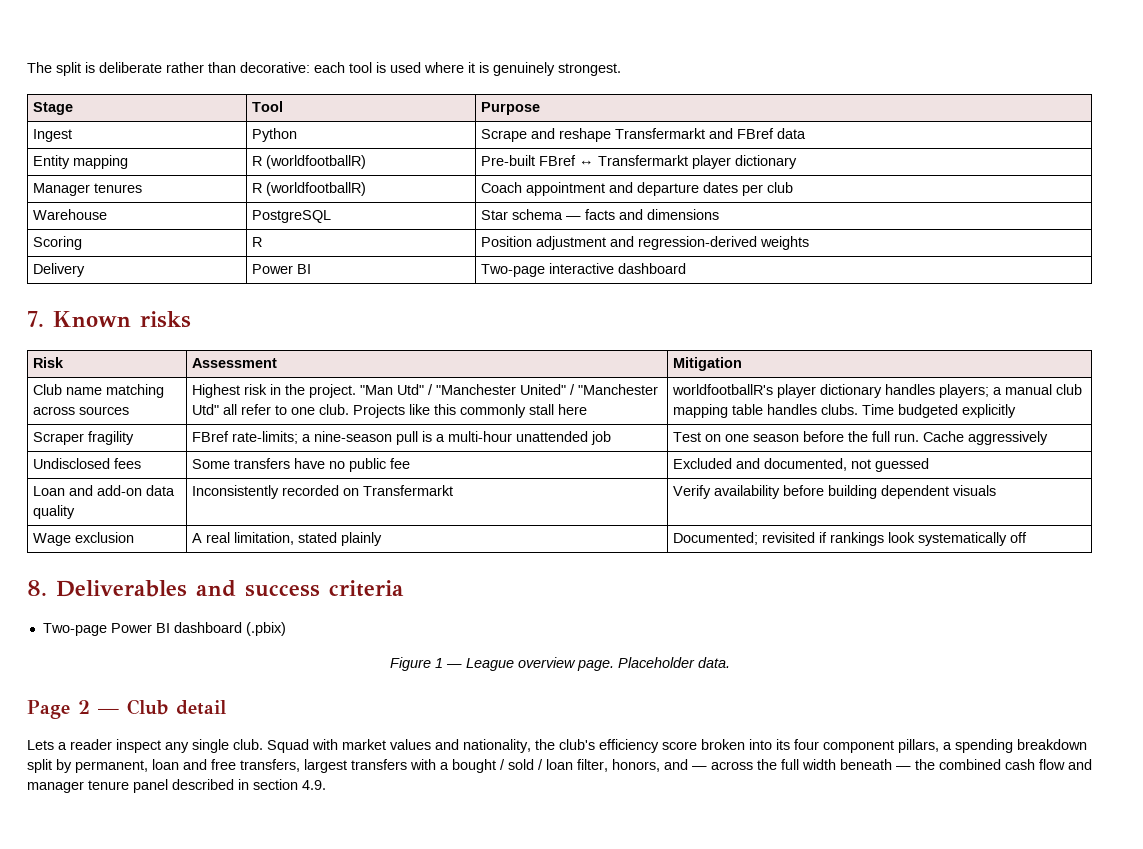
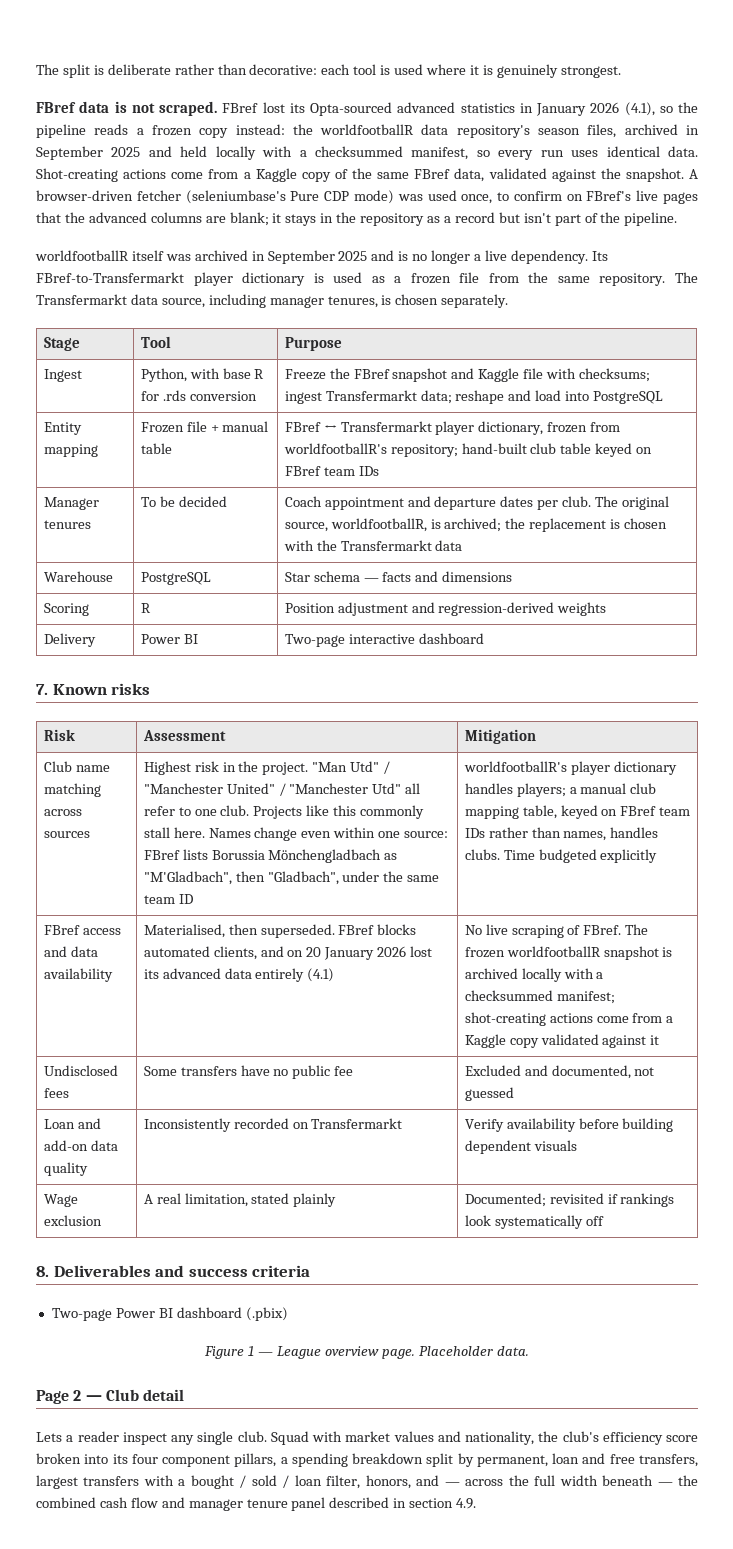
+ FBref data is not scraped. FBref lost its Opta-sourced advanced statistics in January 2026 (4.1), so the pipeline reads a frozen copy instead: the worldfootballR data repository's season files, archived in September 2025 and held locally with a checksummed manifest, so every run uses identical data. Shot-creating actions come from a Kaggle copy of the same FBref data, validated against the snapshot. A browser-driven fetcher (seleniumbase's Pure CDP mode) was used once, to confirm on FBref's live pages that the advanced columns are blank; it stays in the repository as a record but isn't part of the pipeline.
+ worldfootballR itself was archived in September 2025 and is no longer a live dependency. Its FBref-to-Transfermarkt player dictionary is used as a frozen file from the same repository. The Transfermarkt data source, including manager tenures, is chosen separately.
  Stage | Tool | Purpose
- Ingest | Python | Scrape and reshape Transfermarkt and FBref data
- Entity mapping | R (worldfootballR) | Pre-built FBref ↔ Transfermarkt player dictionary
+ Ingest | Python, with base R for .rds conversion | Freeze the FBref snapshot and Kaggle file with checksums; ingest Transfermarkt data; reshape and load into PostgreSQL
+ Entity mapping | Frozen file + manual table | FBref ↔ Transfermarkt player dictionary, frozen from worldfootballR's repository; hand-built club table keyed on FBref team IDs
- Manager tenures | R (worldfootballR) | Coach appointment and departure dates per club
+ Manager tenures | To be decided | Coach appointment and departure dates per club. The original source, worldfootballR, is archived; the replacement is chosen with the Transfermarkt data
- Projects like this commonly stall here
+ Projects like this commonly stall here. Names change even within one source: FBref lists Borussia Mönchengladbach as "M'Gladbach", then "Gladbach", under the same team ID
- worldfootballR's player dictionary handles players; a manual club mapping table handles clubs.
+ worldfootballR's player dictionary handles players; a manual club mapping table, keyed on FBref team IDs rather than names, handles clubs.
- Scraper fragility | FBref rate-limits; a nine-season pull is a multi-hour unattended job | Test on one season before the full run. Cache aggressively
+ FBref access and data availability | Materialised, then superseded. FBref blocks automated clients, and on 20 January 2026 lost its advanced data entirely (4.1) | No live scraping of FBref. The frozen worldfootballR snapshot is archived locally with a checksummed manifest; shot-creating actions come from a Kaggle copy validated against it

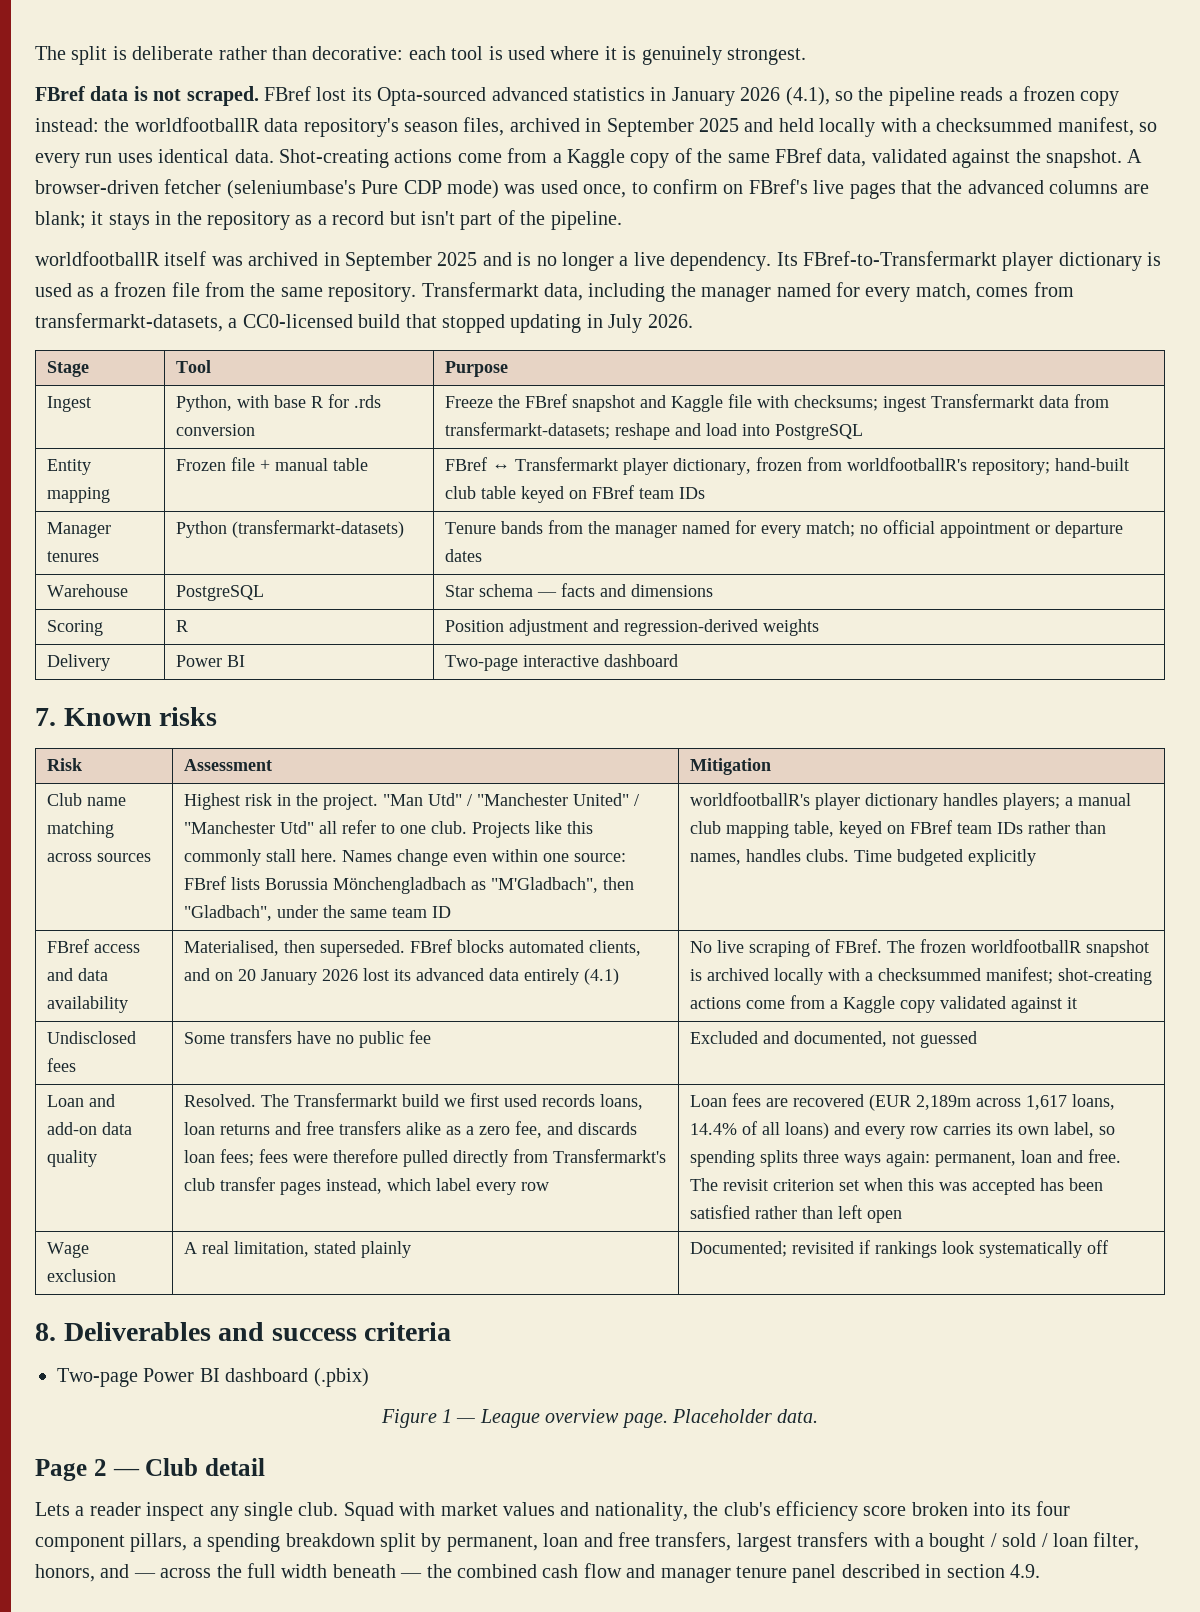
- The Transfermarkt data source, including manager tenures, is chosen separately.
+ Transfermarkt data, including the manager named for every match, comes from transfermarkt-datasets, a CC0-licensed build that stopped updating in July 2026.
- Ingest | Python, with base R for .rds conversion | Freeze the FBref snapshot and Kaggle file with checksums; ingest Transfermarkt data; reshape and load into PostgreSQL
+ Ingest | Python, with base R for .rds conversion | Freeze the FBref snapshot and Kaggle file with checksums; ingest Transfermarkt data from transfermarkt-datasets; reshape and load into PostgreSQL
- Manager tenures | To be decided | Coach appointment and departure dates per club. The original source, worldfootballR, is archived; the replacement is chosen with the Transfermarkt data
+ Manager tenures | Python (transfermarkt-datasets) | Tenure bands from the manager named for every match; no official appointment or departure dates
- Inconsistently recorded on Transfermarkt | Verify availability before building dependent visuals
+ Resolved. The Transfermarkt build we first used records loans, loan returns and free transfers alike as a zero fee, and discards loan fees; fees were therefore pulled directly from Transfermarkt's club transfer pages instead, which label every row | Loan fees are recovered (EUR 2,189m across 1,617 loans, 14.4% of all loans) and every row carries its own label, so spending splits three ways again: permanent, loan and free. The revisit criterion set when this was accepted has been satisfied rather than left open

